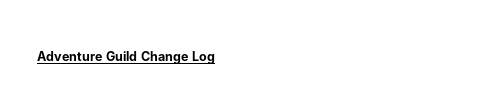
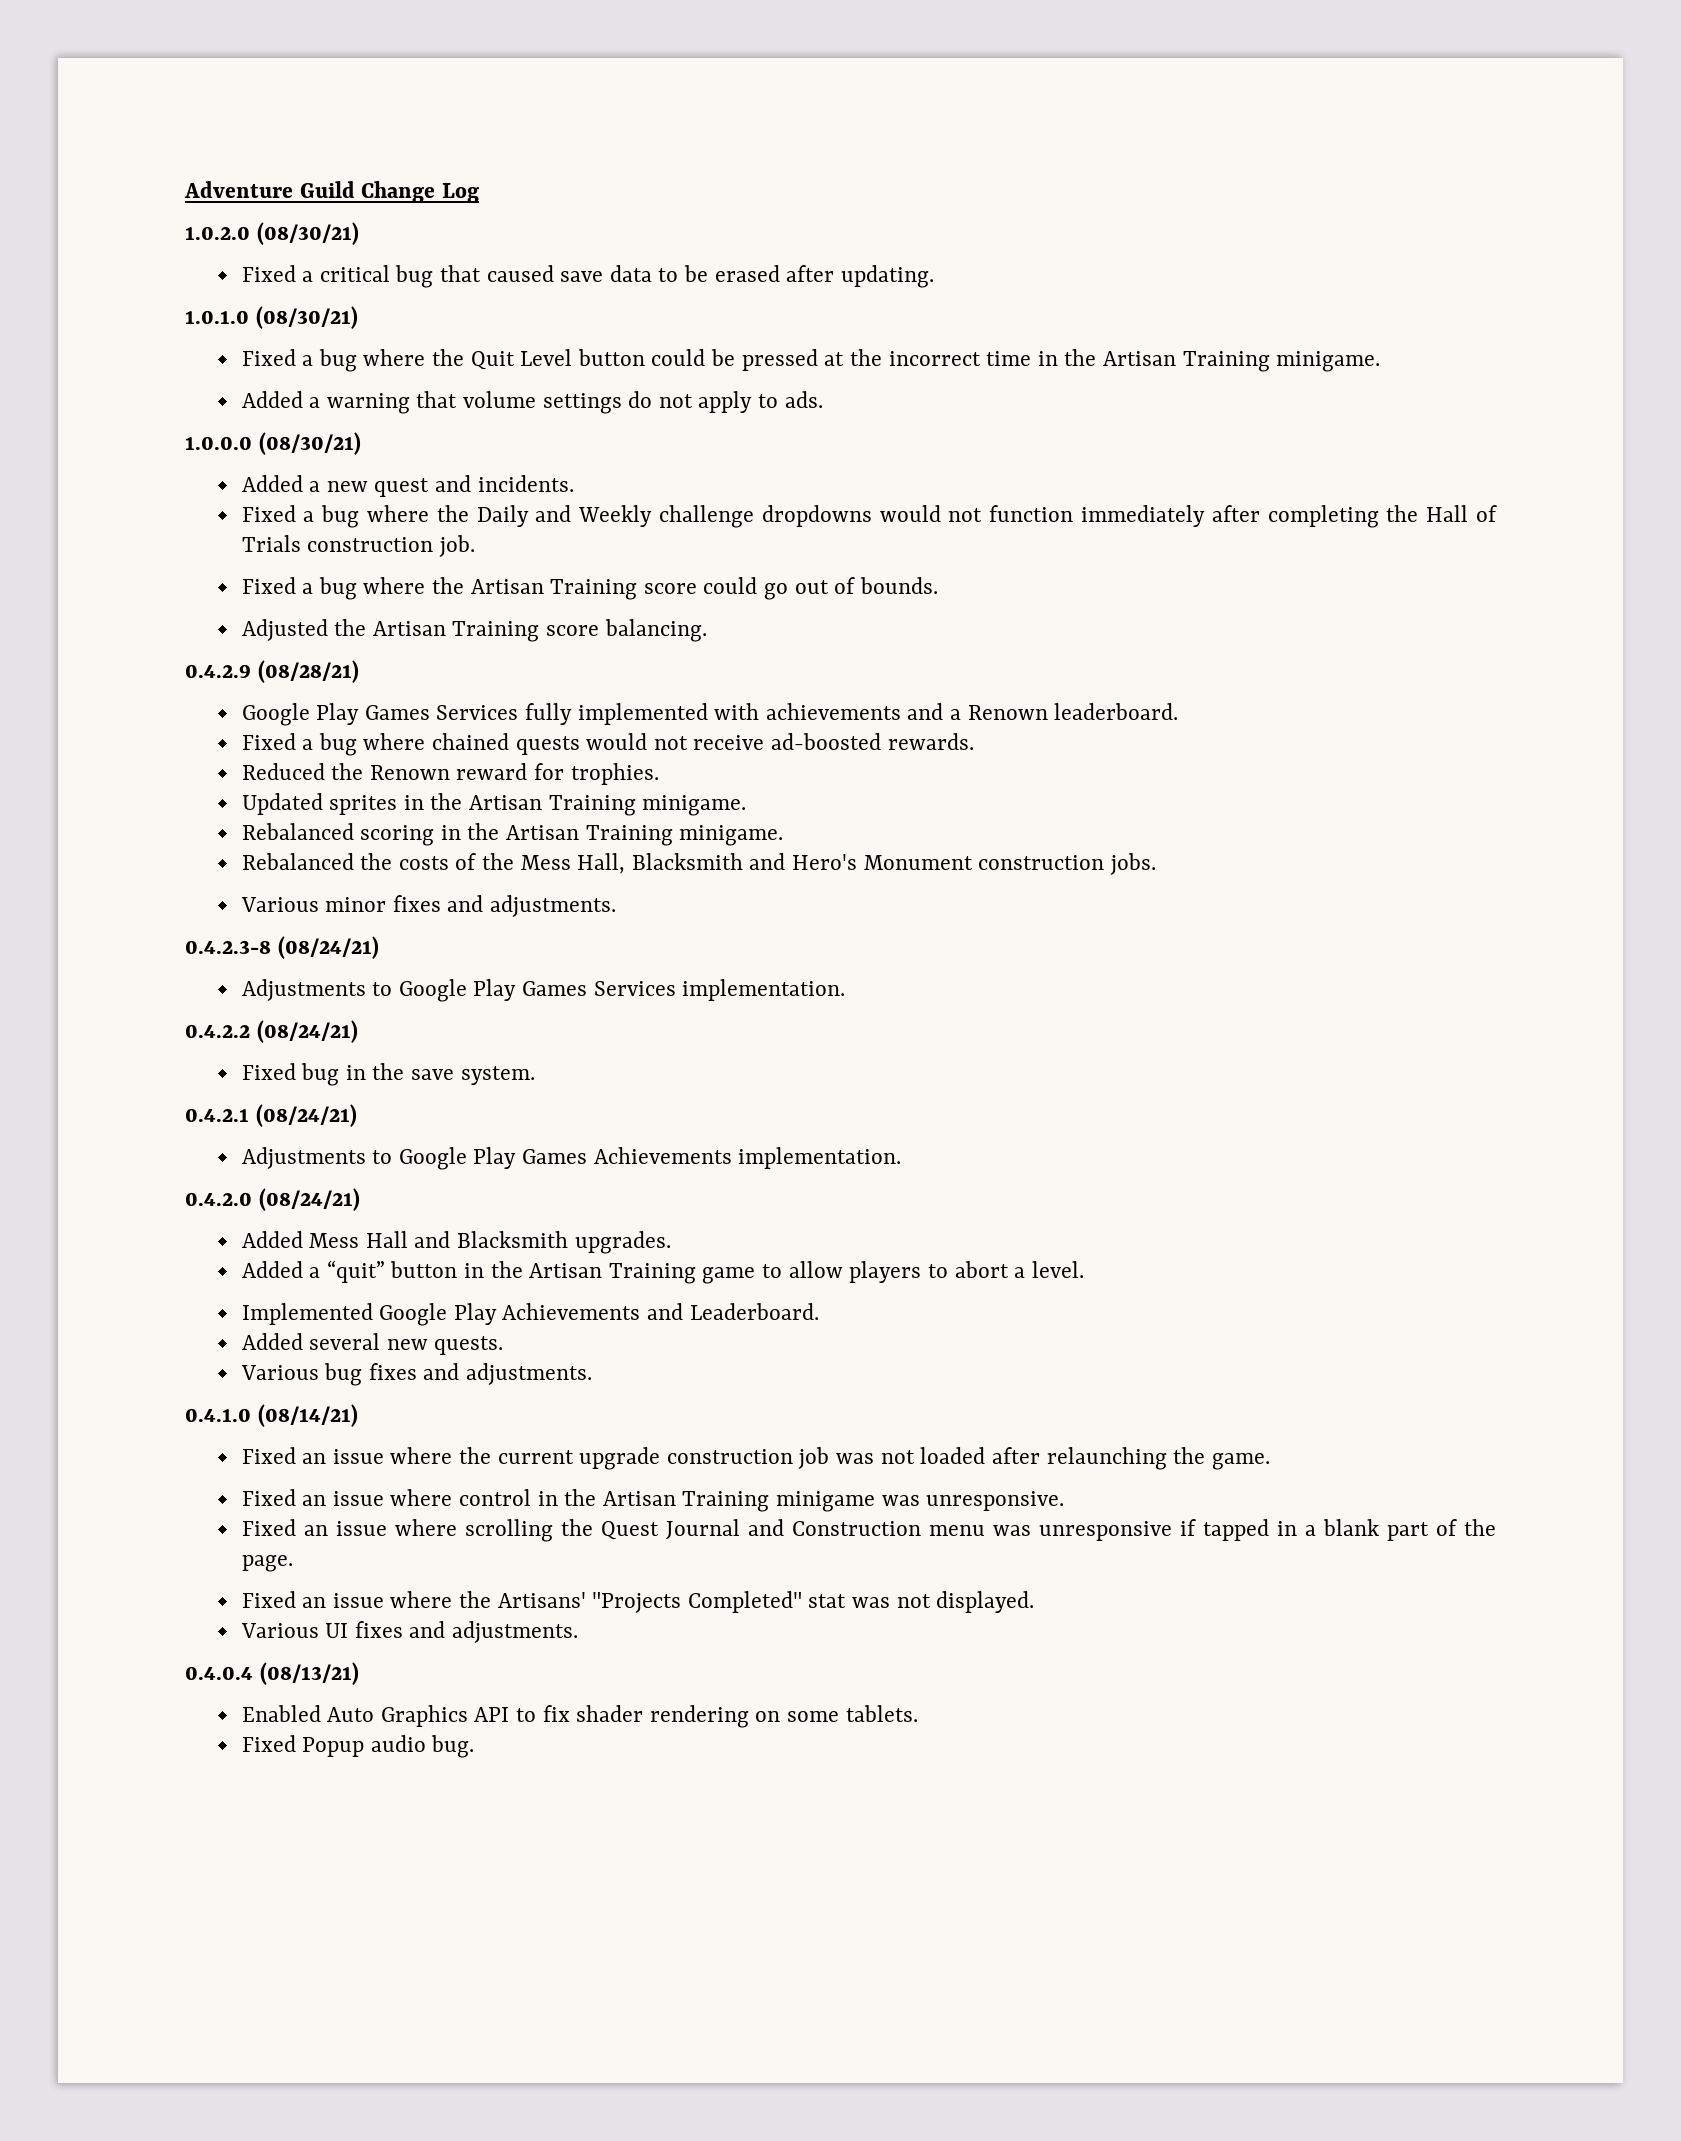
+ 1.0.2.0 (08/30/21)
+ Fixed a critical bug that caused save data to be erased after updating.
+ 1.0.1.0 (08/30/21)
+ Fixed a bug where the Quit Level button could be pressed at the incorrect time in the Artisan Training minigame.
+ Added a warning that volume settings do not apply to ads.
+ 1.0.0.0 (08/30/21)
+ Added a new quest and incidents.
+ Fixed a bug where the Daily and Weekly challenge dropdowns would not function immediately after completing the Hall of Trials construction job.
+ Fixed a bug where the Artisan Training score could go out of bounds.
+ Adjusted the Artisan Training score balancing.
+ 0.4.2.9 (08/28/21)
+ Google Play Games Services fully implemented with achievements and a Renown leaderboard.
+ Fixed a bug where chained quests would not receive ad-boosted rewards.
+ Reduced the Renown reward for trophies.
+ Updated sprites in the Artisan Training minigame.
+ Rebalanced scoring in the Artisan Training minigame.
+ Rebalanced the costs of the Mess Hall, Blacksmith and Hero's Monument construction jobs.
+ Various minor fixes and adjustments.
+ 0.4.2.3-8 (08/24/21)
+ Adjustments to Google Play Games Services implementation.
+ 0.4.2.2 (08/24/21)
+ Fixed bug in the save system.
+ 0.4.2.1 (08/24/21)
+ Adjustments to Google Play Games Achievements implementation.
+ 0.4.2.0 (08/24/21)
+ Added Mess Hall and Blacksmith upgrades.
+ Added a “quit” button in the Artisan Training game to allow players to abort a level.
+ Implemented Google Play Achievements and Leaderboard.
+ Added several new quests.
+ Various bug fixes and adjustments.
+ 0.4.1.0 (08/14/21)
+ Fixed an issue where the current upgrade construction job was not loaded after relaunching the game.
+ Fixed an issue where control in the Artisan Training minigame was unresponsive.
+ Fixed an issue where scrolling the Quest Journal and Construction menu was unresponsive if tapped in a blank part of the page.
+ Fixed an issue where the Artisans' "Projects Completed" stat was not displayed.
+ Various UI fixes and adjustments.
+ 0.4.0.4 (08/13/21)
+ Enabled Auto Graphics API to fix shader rendering on some tablets.
+ Fixed Popup audio bug.

